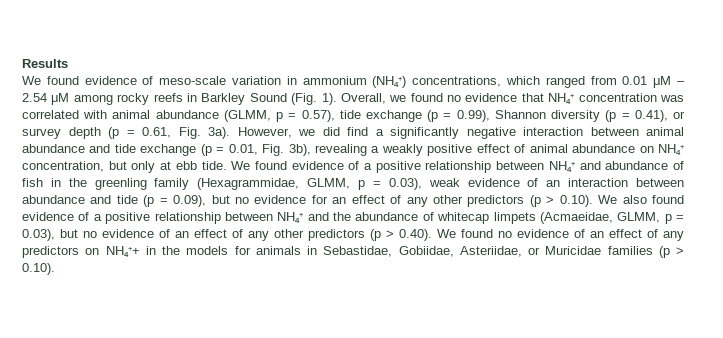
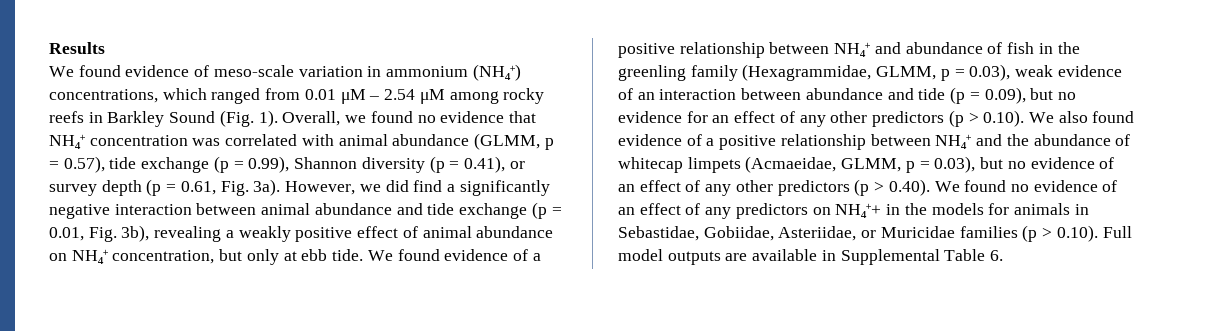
- We found evidence of a positive relationship between NH₄⁺ and abundance of fish in the greenling family (Hexagrammidae, GLMM, p = 0.03), weak evidence of an interaction between abundance and tide (p = 0.09), but no evidence for an effect of any other predictors (p > 0.10). We also found evidence of a positive relationship between NH₄⁺ and the abundance of whitecap limpets (Acmaeidae, GLMM, p = 0.03), but no evidence of an effect of any other predictors (p > 0.40). We found no evidence of an effect of any predictors on NH₄⁺+ in the models for animals in Sebastidae, Gobiidae, Asteriidae, or Muricidae families (p > 0.10).
+ We found evidence of a positive relationship between NH₄⁺ and abundance of fish in the greenling family (Hexagrammidae, GLMM, p = 0.03), weak evidence of an interaction between abundance and tide (p = 0.09), but no evidence for an effect of any other predictors (p > 0.10). We also found evidence of a positive relationship between NH₄⁺ and the abundance of whitecap limpets (Acmaeidae, GLMM, p = 0.03), but no evidence of an effect of any other predictors (p > 0.40). We found no evidence of an effect of any predictors on NH₄⁺+ in the models for animals in Sebastidae, Gobiidae, Asteriidae, or Muricidae families (p > 0.10). Full model outputs are available in Supplemental Table 6.

